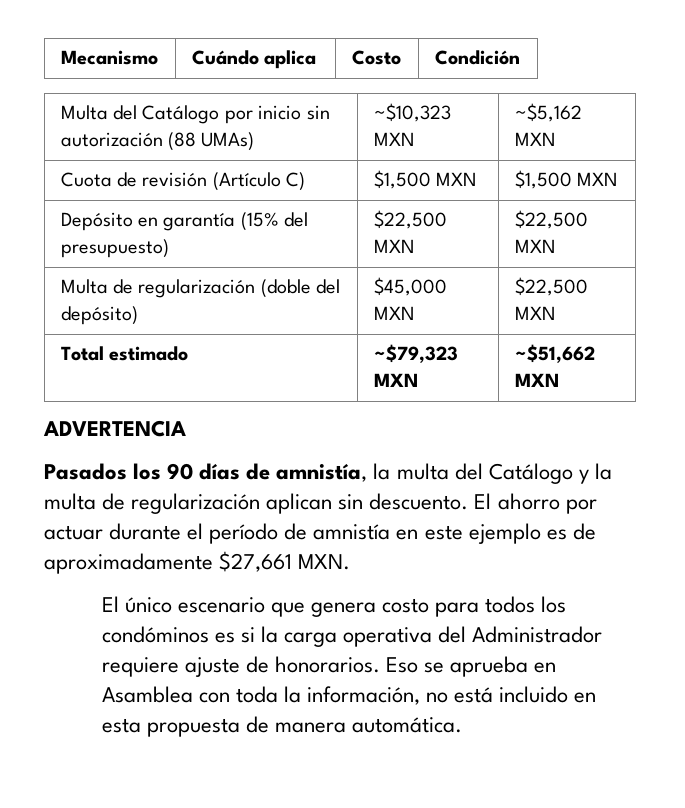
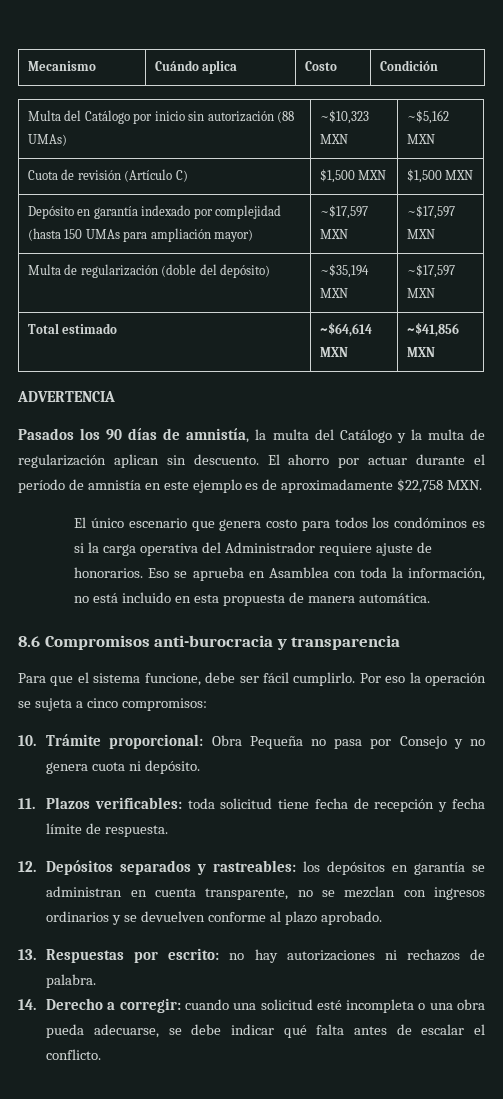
- Depósito en garantía (15% del presupuesto) | $22,500 MXN | $22,500 MXN
+ Depósito en garantía indexado por complejidad (hasta 150 UMAs para ampliación mayor) | ~$17,597 MXN | ~$17,597 MXN
- Multa de regularización (doble del depósito) | $45,000 MXN | $22,500 MXN
+ Multa de regularización (doble del depósito) | ~$35,194 MXN | ~$17,597 MXN
- Total estimado | ~$79,323 MXN | ~$51,662 MXN
+ Total estimado | ~$64,614 MXN | ~$41,856 MXN
- El ahorro por actuar durante el período de amnistía en este ejemplo es de aproximadamente $27,661 MXN.
+ El ahorro por actuar durante el período de amnistía en este ejemplo es de aproximadamente $22,758 MXN.
+ 8.6 Compromisos anti-burocracia y transparencia
+ Para que el sistema funcione, debe ser fácil cumplirlo. Por eso la operación se sujeta a cinco compromisos:
+ 10. Trámite proporcional: Obra Pequeña no pasa por Consejo y no genera cuota ni depósito.
+ 11. Plazos verificables: toda solicitud tiene fecha de recepción y fecha límite de respuesta.
+ 12. Depósitos separados y rastreables: los depósitos en garantía se administran en cuenta transparente, no se mezclan con ingresos ordinarios y se devuelven conforme al plazo aprobado.
+ 13. Respuestas por escrito: no hay autorizaciones ni rechazos de palabra.
+ 14. Derecho a corregir: cuando una solicitud esté incompleta o una obra pueda adecuarse, se debe indicar qué falta antes de escalar el conflicto.

